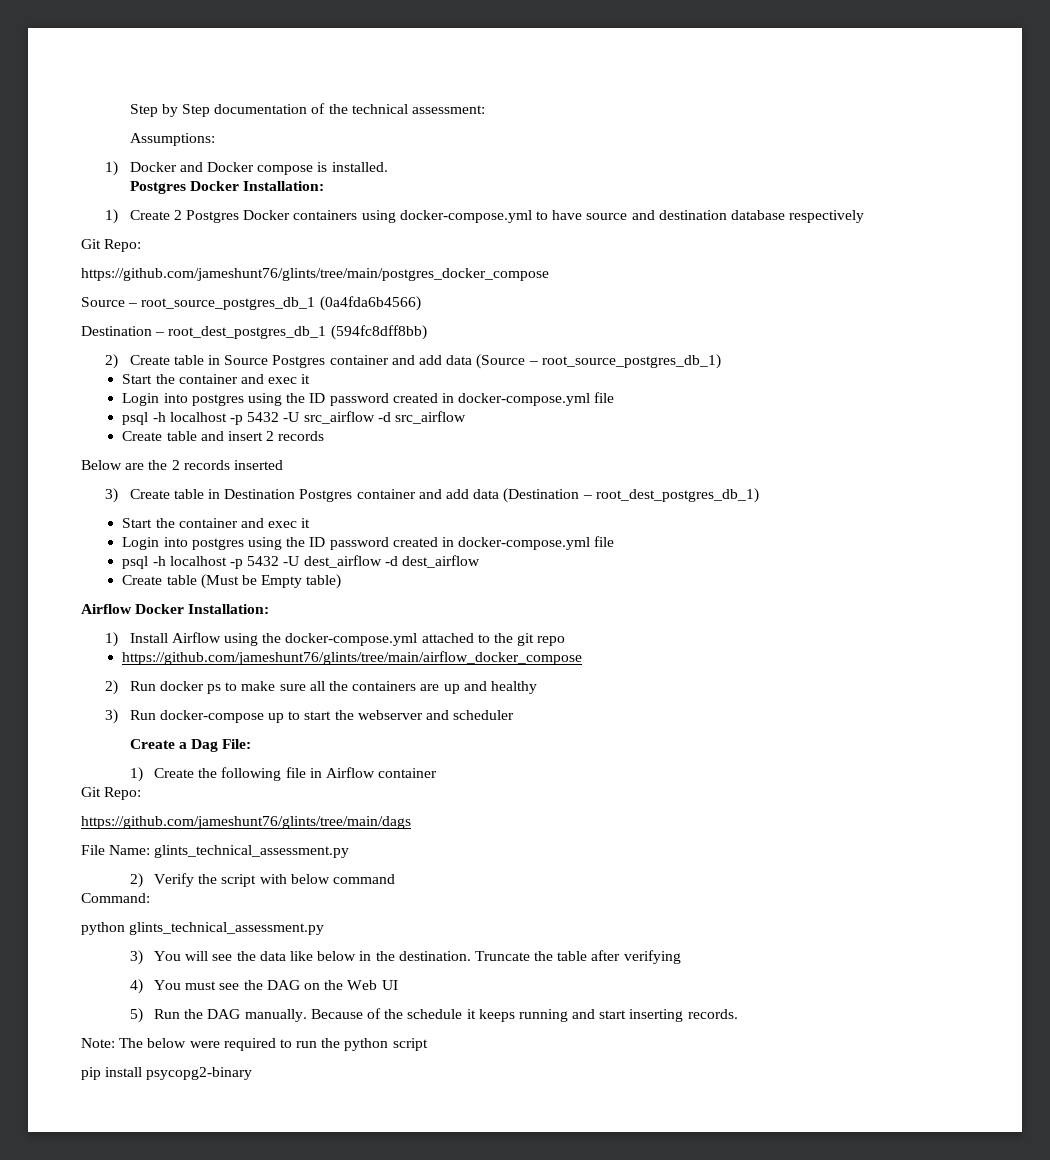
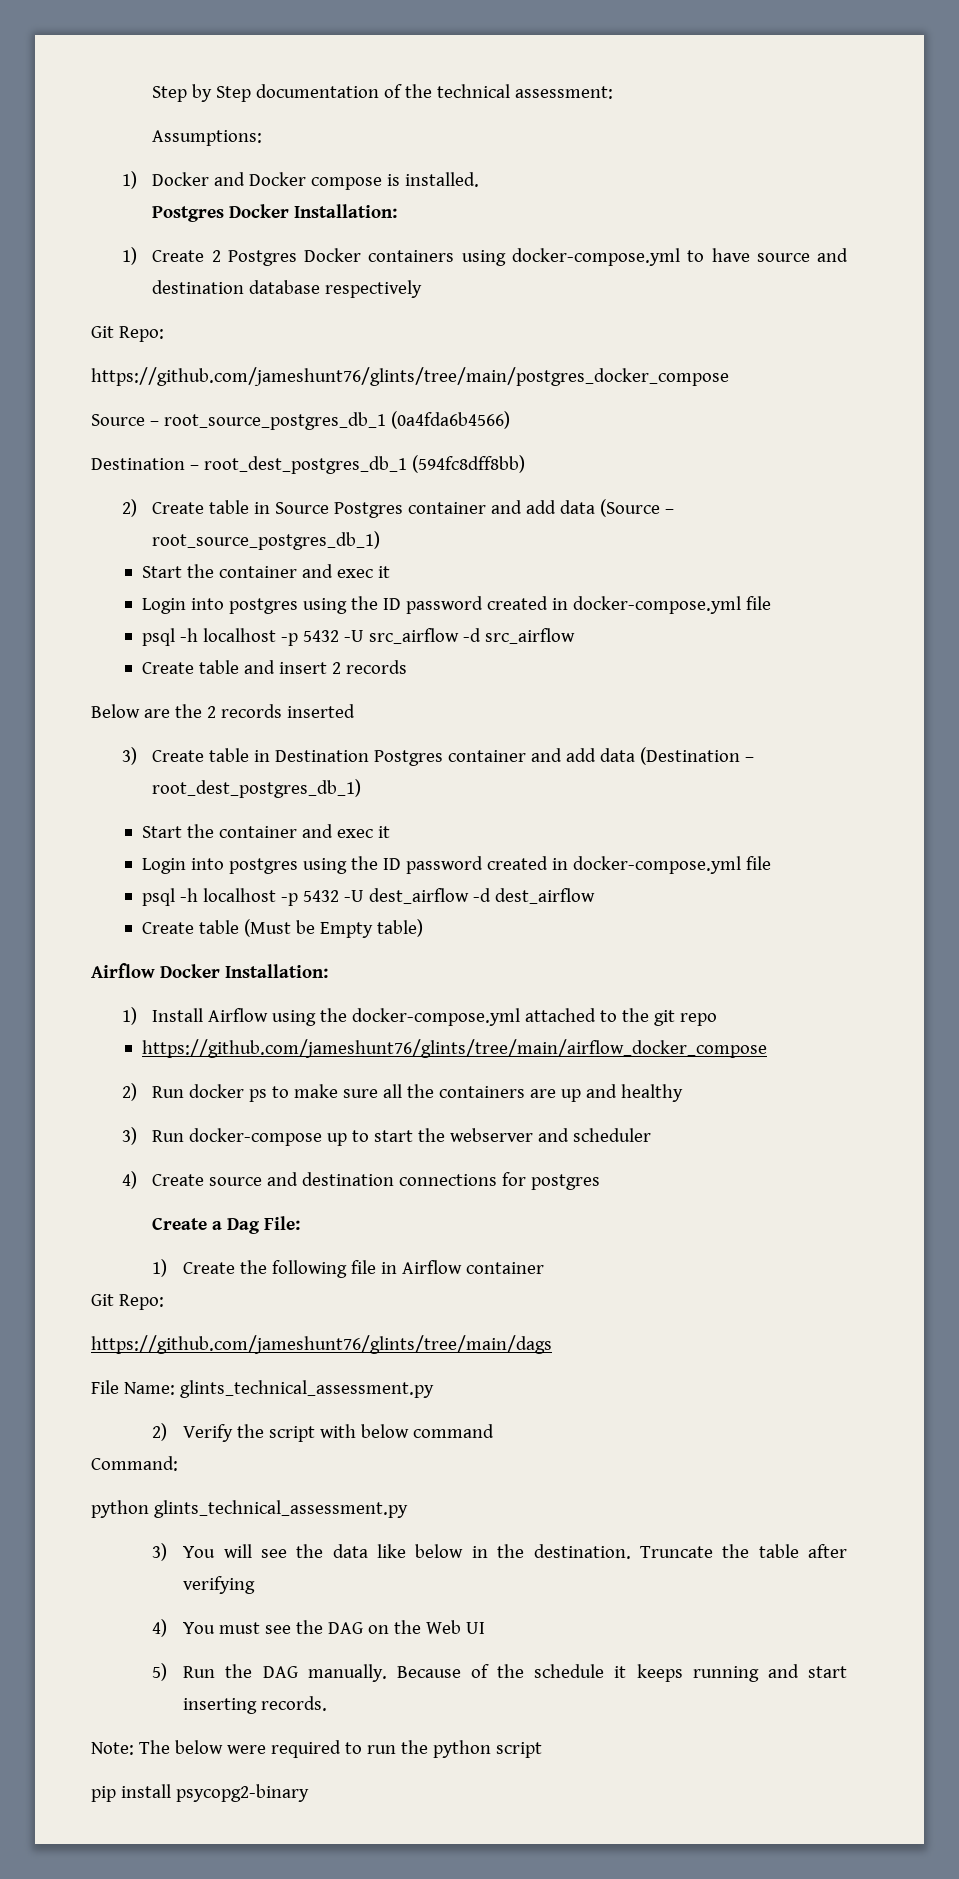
+ 4) Create source and destination connections for postgres

